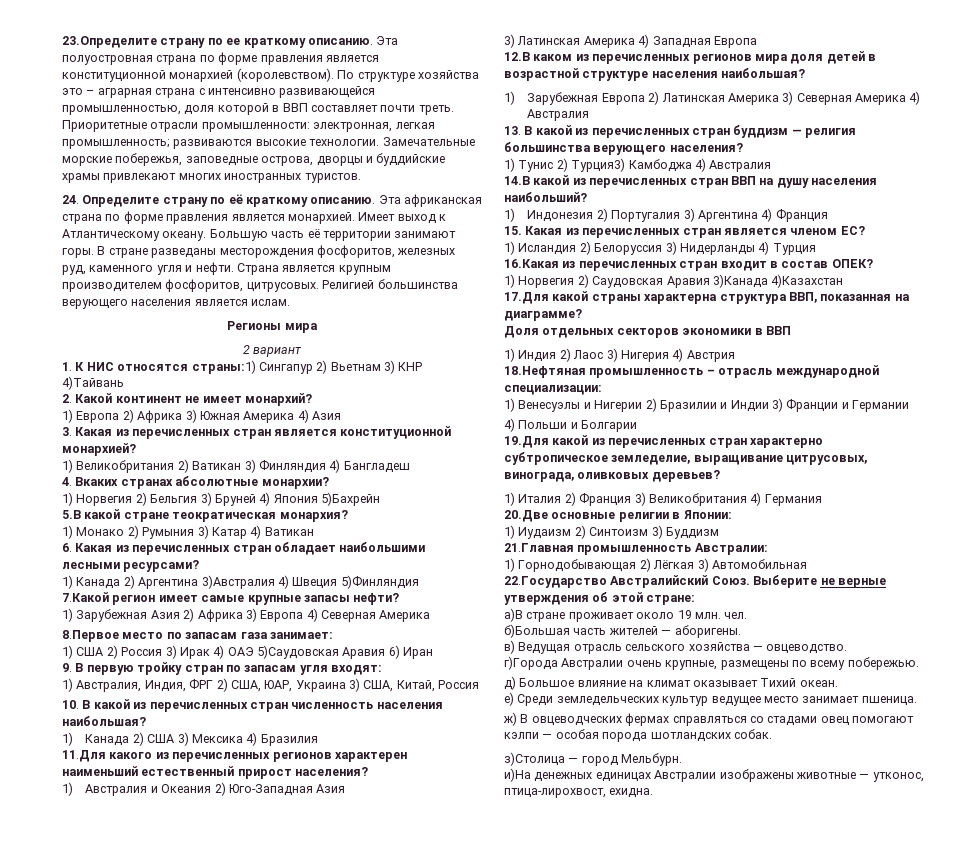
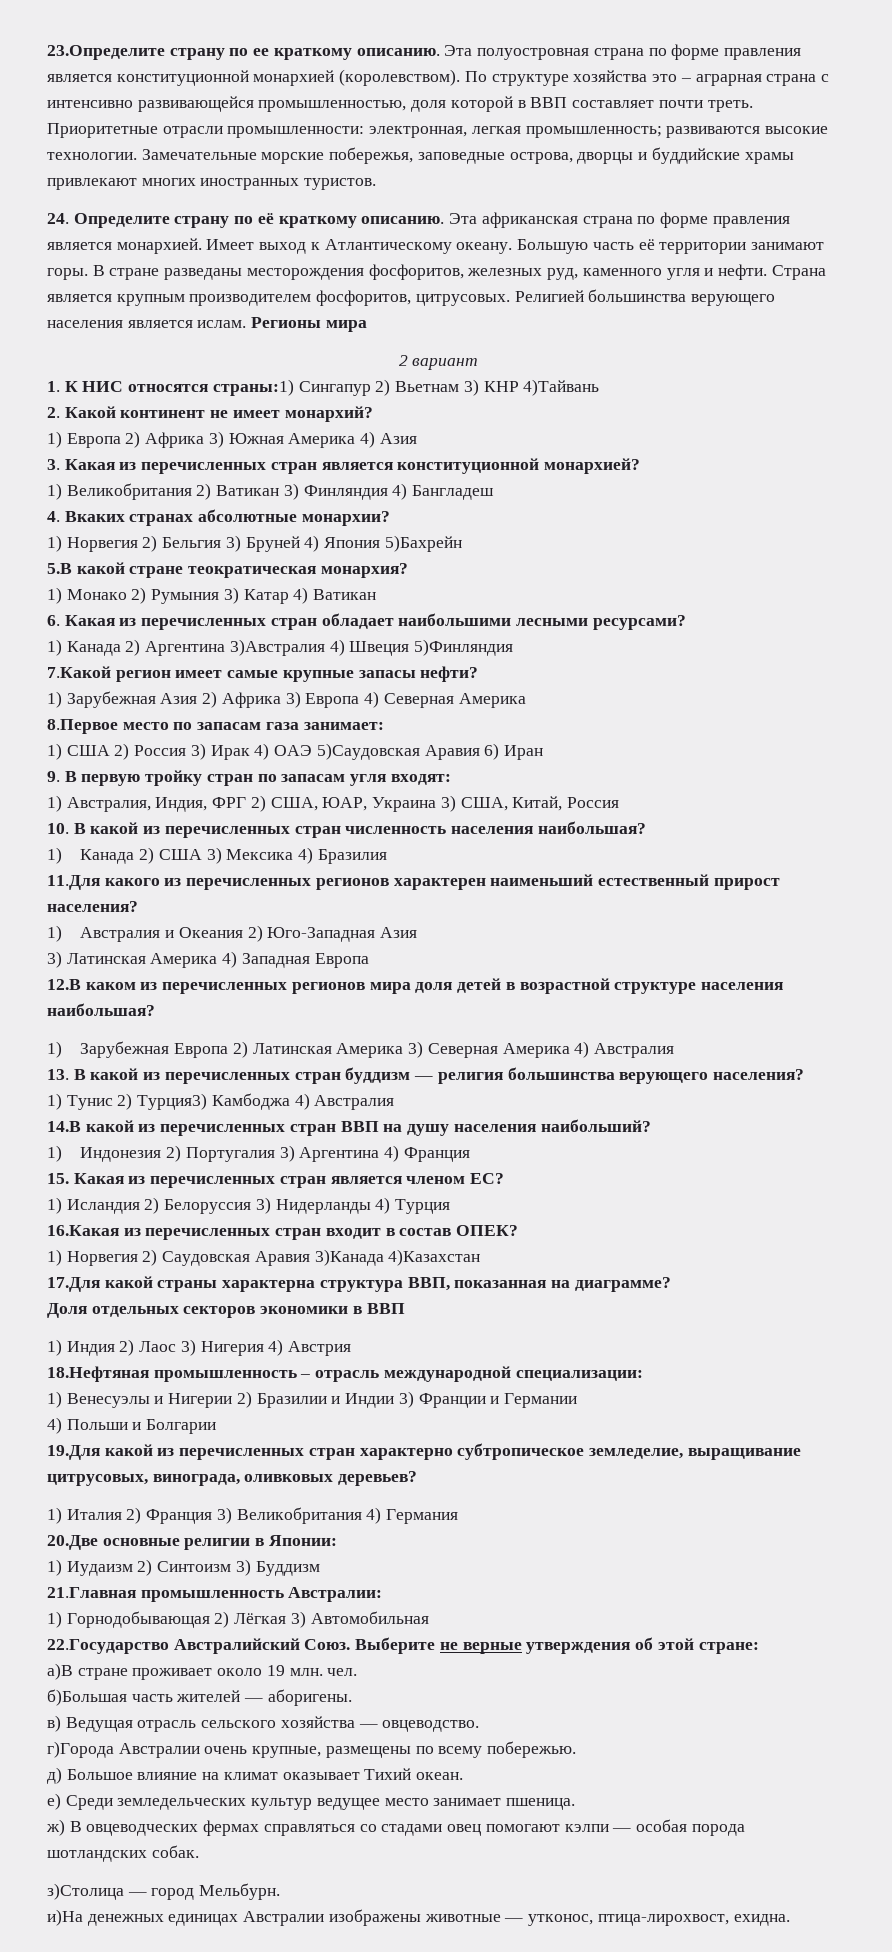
- Религией большинства верующего населения является ислам.
- Регионы мира
+ Религией большинства верующего населения является ислам. Регионы мира

